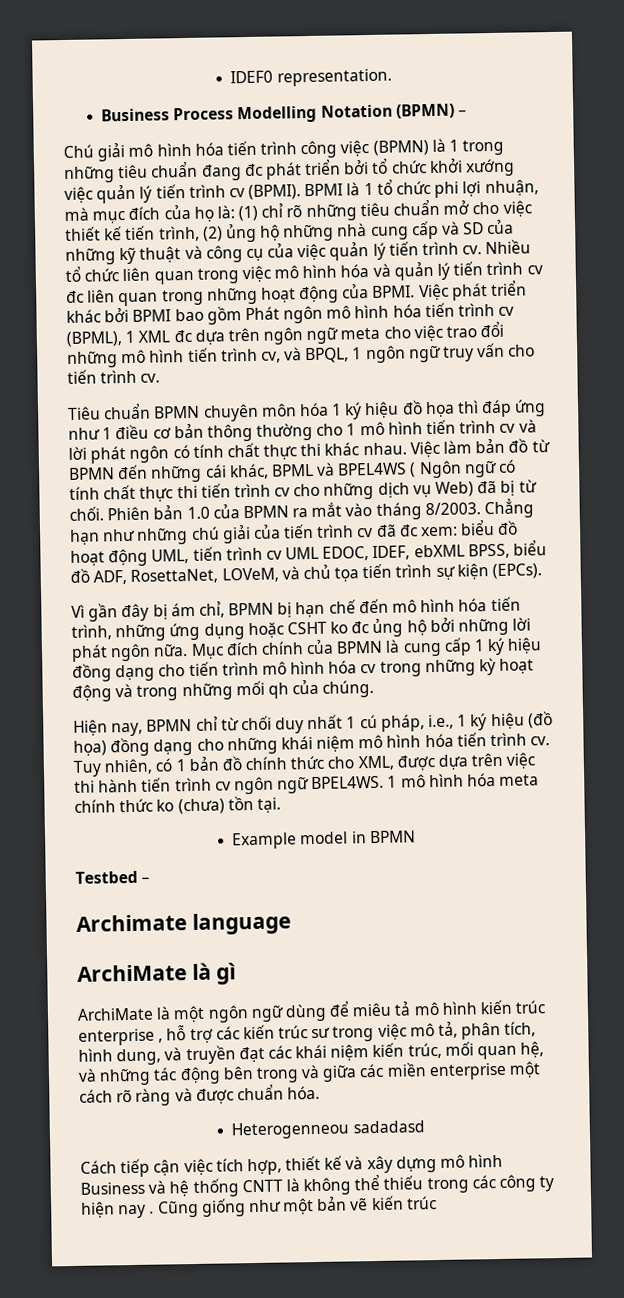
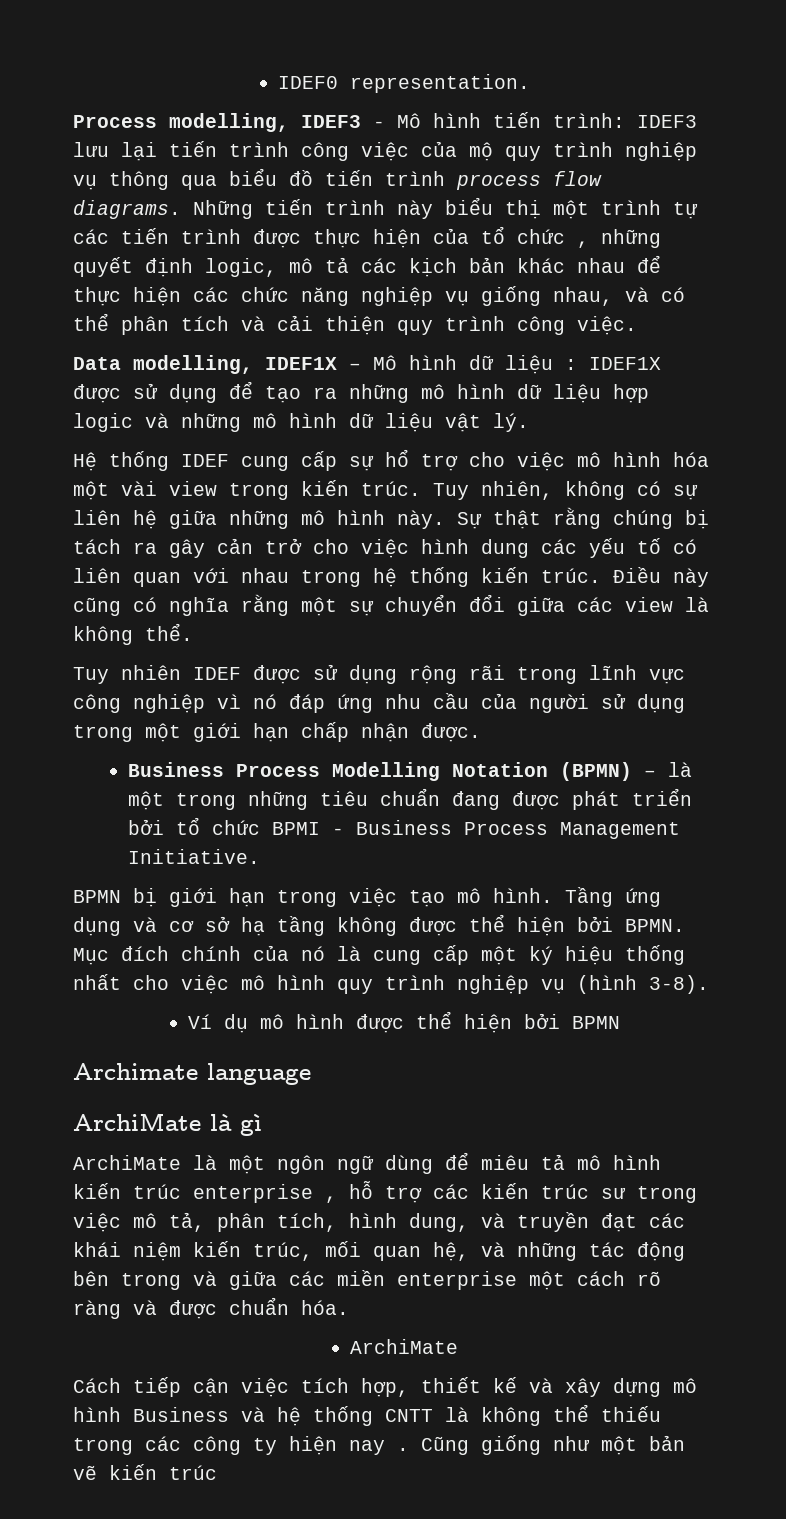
+ Process modelling, IDEF3 - Mô hình tiến trình: IDEF3 lưu lại tiến trình công việc của mộ quy trình nghiệp vụ thông qua biểu đồ tiến trình process flow diagrams. Những tiến trình này biểu thị một trình tự các tiến trình được thực hiện của tổ chức , những quyết định logic, mô tả các kịch bản khác nhau để thực hiện các chức năng nghiệp vụ giống nhau, và có thể phân tích và cải thiện quy trình công việc.
+ Data modelling, IDEF1X – Mô hình dữ liệu : IDEF1X được sử dụng để tạo ra những mô hình dữ liệu hợp logic và những mô hình dữ liệu vật lý.
+ Hệ thống IDEF cung cấp sự hổ trợ cho việc mô hình hóa một vài view trong kiến trúc. Tuy nhiên, không có sự liên hệ giữa những mô hình này. Sự thật rằng chúng bị tách ra gây cản trở cho việc hình dung các yếu tố có liên quan với nhau trong hệ thống kiến trúc. Điều này cũng có nghĩa rằng một sự chuyển đổi giữa các view là không thể.
+ Tuy nhiên IDEF được sử dụng rộng rãi trong lĩnh vực công nghiệp vì nó đáp ứng nhu cầu của người sử dụng trong một giới hạn chấp nhận được.
- Business Process Modelling Notation (BPMN) –
- Chú giải mô hình hóa tiến trình công việc (BPMN) là 1 trong những tiêu chuẩn đang đc phát triển bởi tổ chức khởi xướng việc quản lý tiến trình cv (BPMI). BPMI là 1 tổ chức phi lợi nhuận, mà mục đích của họ là: (1) chỉ rõ những tiêu chuẩn mở cho việc thiết kế tiến trình, (2) ủng hộ những nhà cung cấp và SD của những kỹ thuật và công cụ của việc quản lý tiến trình cv. Nhiều tổ chức liên quan trong việc mô hình hóa và quản lý tiến trình cv đc liên quan trong những hoạt động của BPMI. Việc phát triển khác bởi BPMI bao gồm Phát ngôn mô hình hóa tiến trình cv (BPML), 1 XML đc dựa trên ngôn ngữ meta cho việc trao đổi những mô hình tiến trình cv, và BPQL, 1 ngôn ngữ truy vấn cho tiến trình cv.
- Tiêu chuẩn BPMN chuyên môn hóa 1 ký hiệu đồ họa thì đáp ứng như 1 điều cơ bản thông thường cho 1 mô hình tiến trình cv và lời phát ngôn có tính chất thực thi khác nhau. Việc làm bản đồ từ BPMN đến những cái khác, BPML và BPEL4WS ( Ngôn ngữ có tính chất thực thi tiến trình cv cho những dịch vụ Web) đã bị từ chối. Phiên bản 1.0 của BPMN ra mắt vào tháng 8/2003. Chẳng hạn như những chú giải của tiến trình cv đã đc xem: biểu đồ hoạt động UML, tiến trình cv UML EDOC, IDEF, ebXML BPSS, biểu đồ ADF, RosettaNet, LOVeM, và chủ tọa tiến trình sự kiện (EPCs).
- Vì gần đây bị ám chỉ, BPMN bị hạn chế đến mô hình hóa tiến trình, những ứng dụng hoặc CSHT ko đc ủng hộ bởi những lời phát ngôn nữa.
+ Business Process Modelling Notation (BPMN) – là một trong những tiêu chuẩn đang được phát triển bởi tổ chức BPMI - Business Process Management Initiative.
+ BPMN bị giới hạn trong việc tạo mô hình. Tầng ứng dụng và cơ sở hạ tầng không được thể hiện bởi BPMN.
- Mục đích chính của BPMN là cung cấp 1 ký hiệu đồng dạng cho tiến trình mô hình hóa cv trong những kỳ hoạt động và trong những mối qh của chúng.
- Hiện nay, BPMN chỉ từ chối duy nhất 1 cú pháp, i.e., 1 ký hiệu (đồ họa) đồng dạng cho những khái niệm mô hình hóa tiến trình cv. Tuy nhiên, có 1 bản đồ chính thức cho XML, được dựa trên việc thi hành tiến trình cv ngôn ngữ BPEL4WS. 1 mô hình hóa meta chính thức ko (chưa) tồn tại.
- Example model in BPMN
- Testbed –
+ Mục đích chính của nó là cung cấp một ký hiệu thống nhất cho việc mô hình quy trình nghiệp vụ (hình 3-8).
+ Ví dụ mô hình được thể hiện bởi BPMN
  ArchiMate là một ngôn ngữ dùng để miêu tả mô hình kiến trúc enterprise , hỗ trợ các kiến trúc sư trong việc mô tả, phân tích, hình dung, và truyền đạt các khái niệm kiến trúc, mối quan hệ, và những tác động bên trong và giữa các miền enterprise một cách rõ ràng và được chuẩn hóa.
- Heterogenneou sadadasd
+ ArchiMate

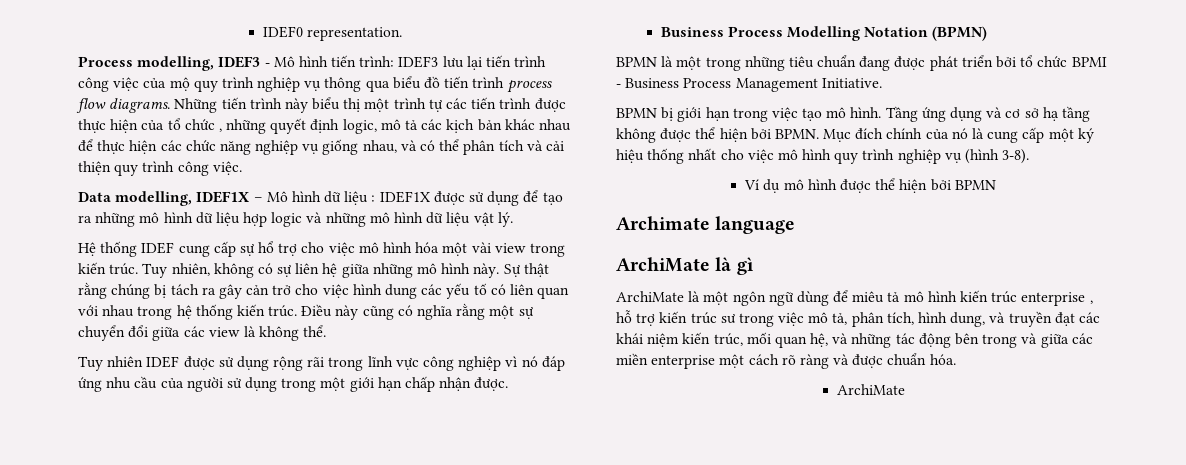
- Business Process Modelling Notation (BPMN) – là một trong những tiêu chuẩn đang được phát triển bởi tổ chức BPMI - Business Process Management Initiative.
+ Business Process Modelling Notation (BPMN)
+ BPMN là một trong những tiêu chuẩn đang được phát triển bởi tổ chức BPMI - Business Process Management Initiative.
- ArchiMate là một ngôn ngữ dùng để miêu tả mô hình kiến trúc enterprise , hỗ trợ các kiến trúc sư trong việc mô tả, phân tích, hình dung, và truyền đạt các khái niệm kiến trúc, mối quan hệ, và những tác động bên trong và giữa các miền enterprise một cách rõ ràng và được chuẩn hóa.
+ ArchiMate là một ngôn ngữ dùng để miêu tả mô hình kiến trúc enterprise , hỗ trợ kiến trúc sư trong việc mô tả, phân tích, hình dung, và truyền đạt các khái niệm kiến trúc, mối quan hệ, và những tác động bên trong và giữa các miền enterprise một cách rõ ràng và được chuẩn hóa.
- Cách tiếp cận việc tích hợp, thiết kế và xây dựng mô hình Business và hệ thống CNTT là không thể thiếu trong các công ty hiện nay . Cũng giống như một bản vẽ kiến trúc

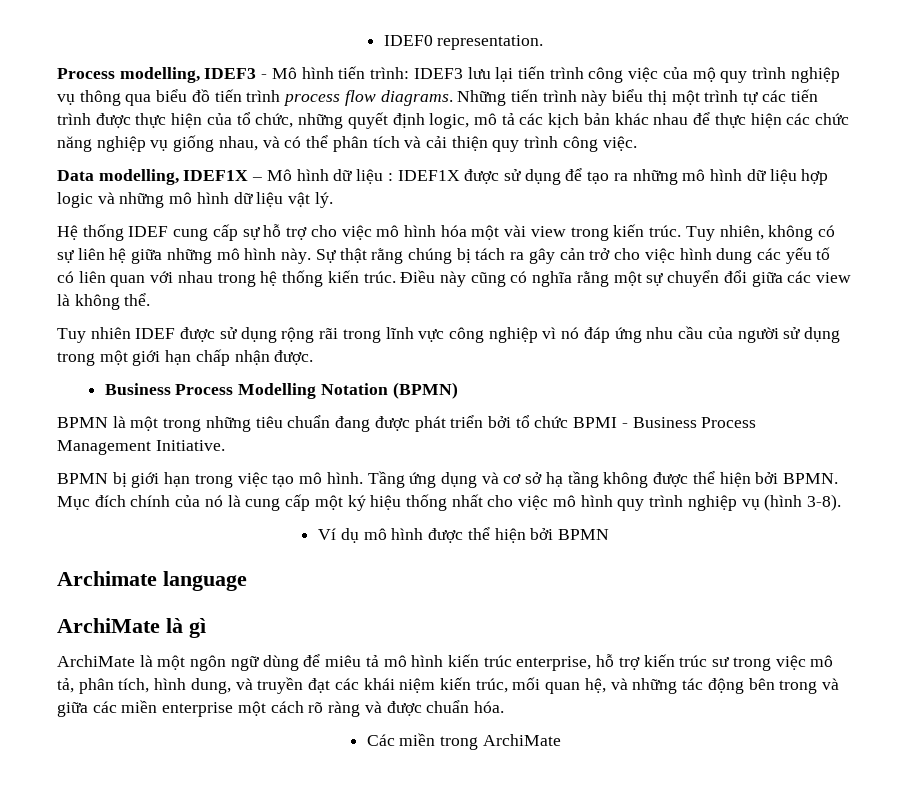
- Những tiến trình này biểu thị một trình tự các tiến trình được thực hiện của tổ chức , những quyết định logic, mô tả các kịch bản khác nhau để thực hiện các chức năng nghiệp vụ giống nhau, và có thể phân tích và cải thiện quy trình công việc.
+ Những tiến trình này biểu thị một trình tự các tiến trình được thực hiện của tổ chức, những quyết định logic, mô tả các kịch bản khác nhau để thực hiện các chức năng nghiệp vụ giống nhau, và có thể phân tích và cải thiện quy trình công việc.
- Hệ thống IDEF cung cấp sự hổ trợ cho việc mô hình hóa một vài view trong kiến trúc.
+ Hệ thống IDEF cung cấp sự hỗ trợ cho việc mô hình hóa một vài view trong kiến trúc.
- ArchiMate là một ngôn ngữ dùng để miêu tả mô hình kiến trúc enterprise , hỗ trợ kiến trúc sư trong việc mô tả, phân tích, hình dung, và truyền đạt các khái niệm kiến trúc, mối quan hệ, và những tác động bên trong và giữa các miền enterprise một cách rõ ràng và được chuẩn hóa.
- ArchiMate
+ ArchiMate là một ngôn ngữ dùng để miêu tả mô hình kiến trúc enterprise, hỗ trợ kiến trúc sư trong việc mô tả, phân tích, hình dung, và truyền đạt các khái niệm kiến trúc, mối quan hệ, và những tác động bên trong và giữa các miền enterprise một cách rõ ràng và được chuẩn hóa.
+ Các miền trong ArchiMate

